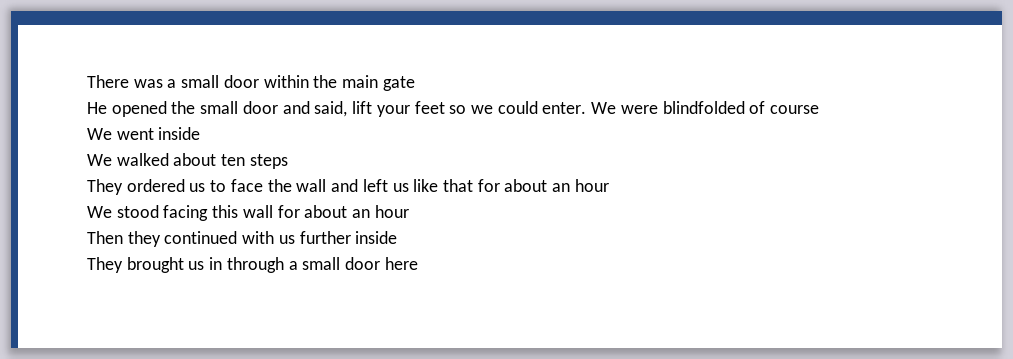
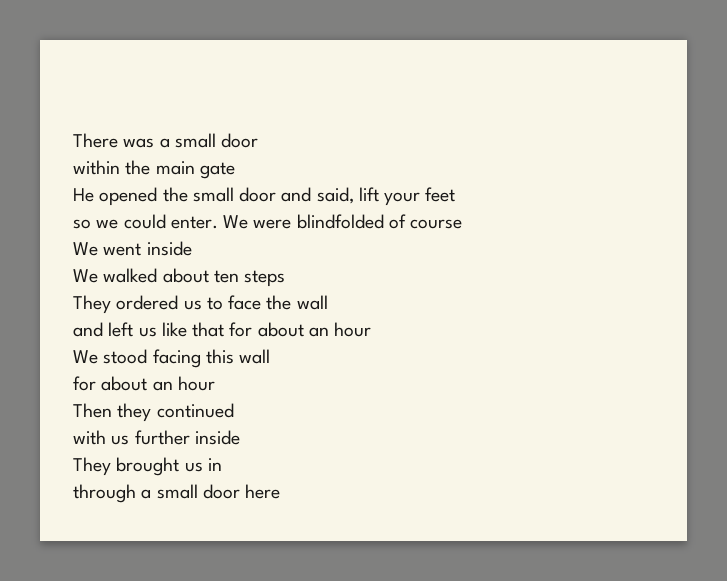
- There was a small door within the main gate
+ There was a small door
+ within the main gate
- He opened the small door and said, lift your feet so we could enter.
+ He opened the small door and said, lift your feet
+ so we could enter.
- They ordered us to face the wall and left us like that for about an hour
+ They ordered us to face the wall
+ and left us like that for about an hour
- We stood facing this wall for about an hour
+ We stood facing this wall
+ for about an hour
- Then they continued with us further inside
+ Then they continued
+ with us further inside
- They brought us in through a small door here
+ They brought us in
+ through a small door here

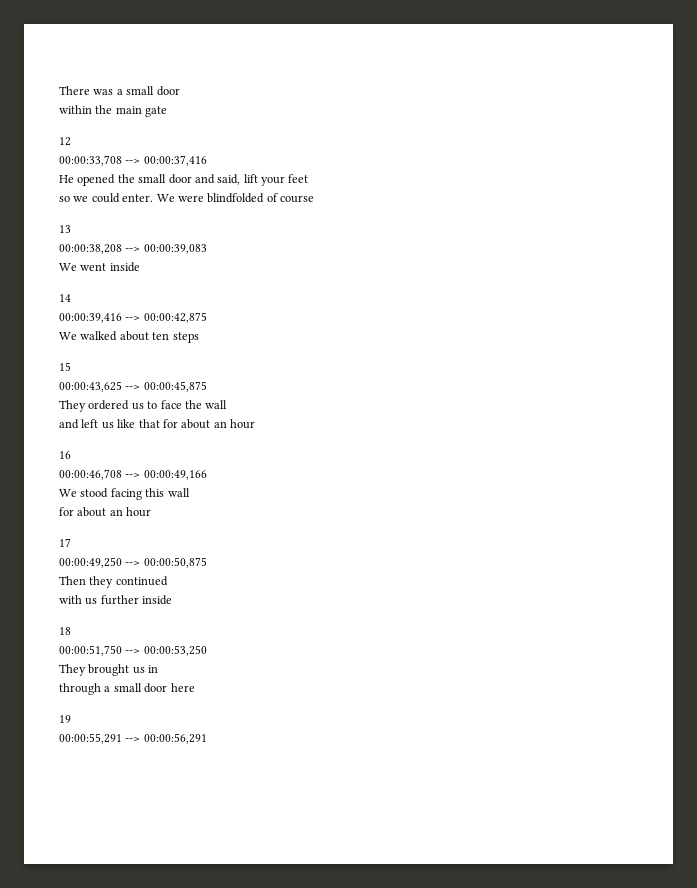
+ 12
+ 00:00:33,708 --> 00:00:37,416
+ 13
+ 00:00:38,208 --> 00:00:39,083
+ 14
+ 00:00:39,416 --> 00:00:42,875
+ 15
+ 00:00:43,625 --> 00:00:45,875
+ 16
+ 00:00:46,708 --> 00:00:49,166
+ 17
+ 00:00:49,250 --> 00:00:50,875
+ 18
+ 00:00:51,750 --> 00:00:53,250
+ 19
+ 00:00:55,291 --> 00:00:56,291

